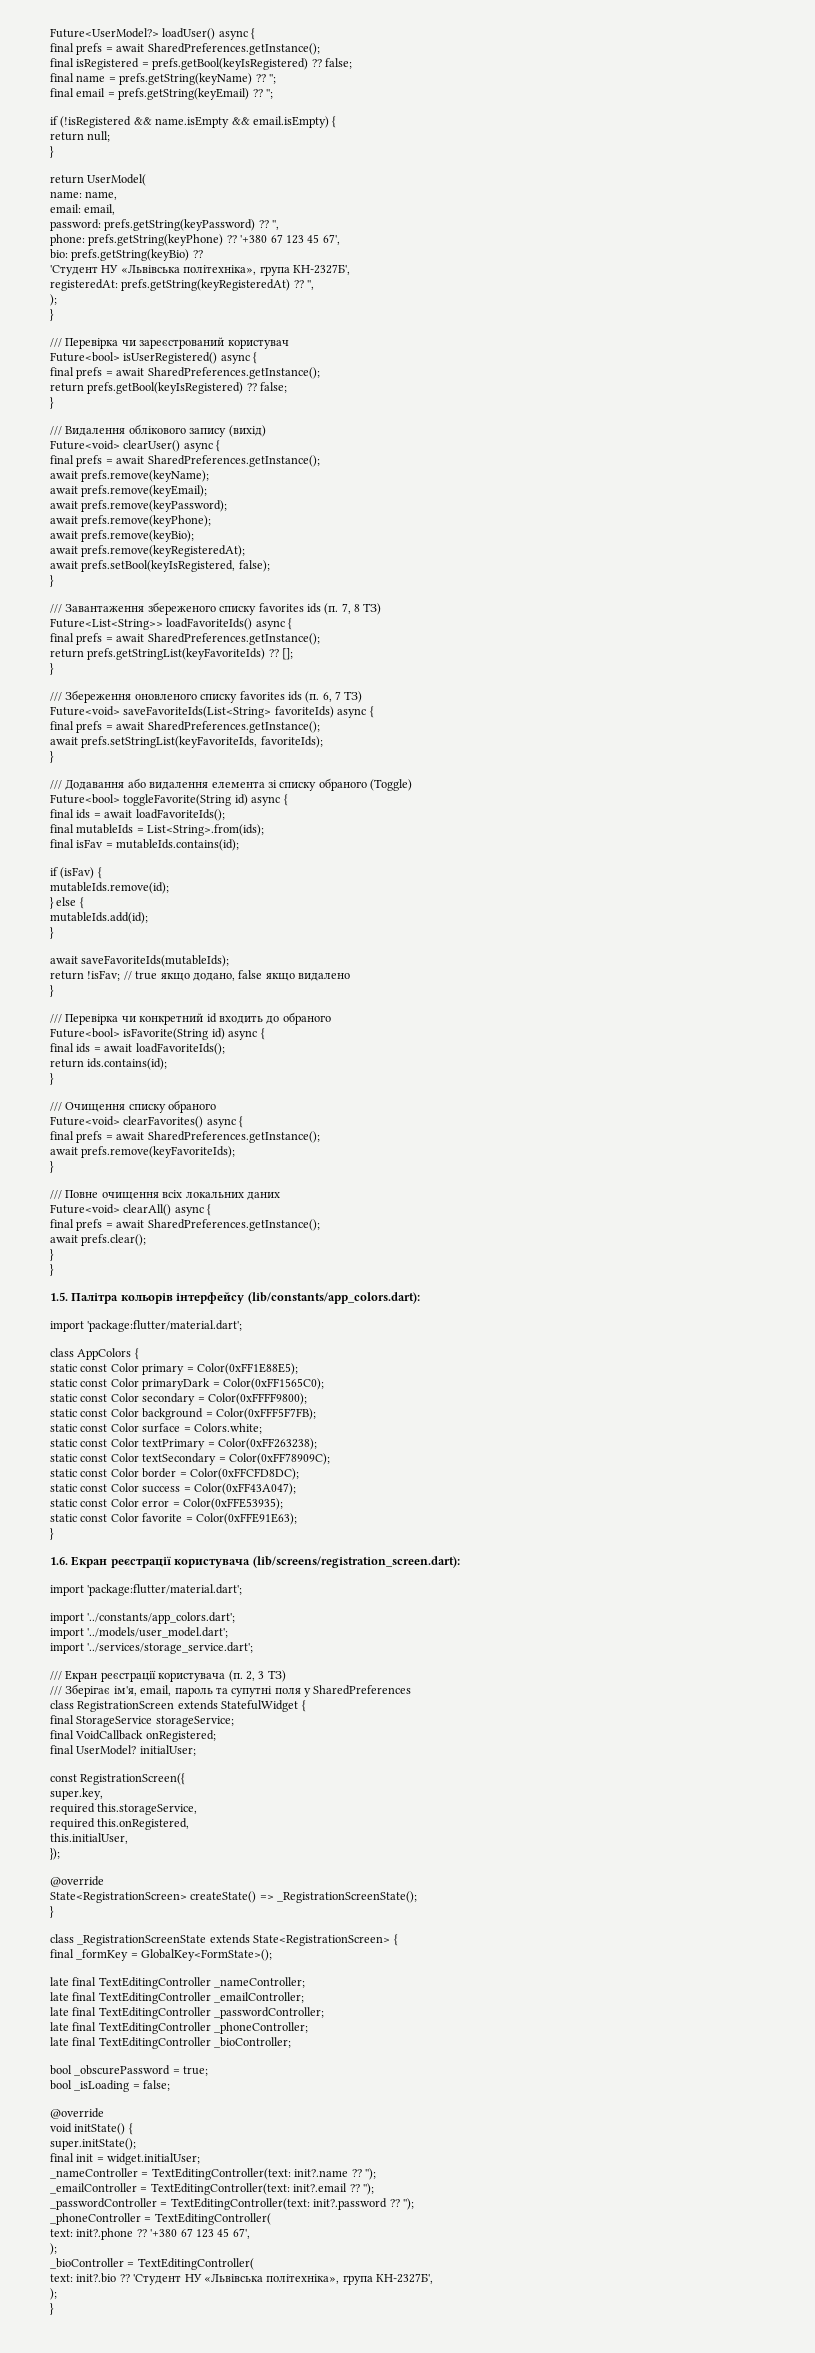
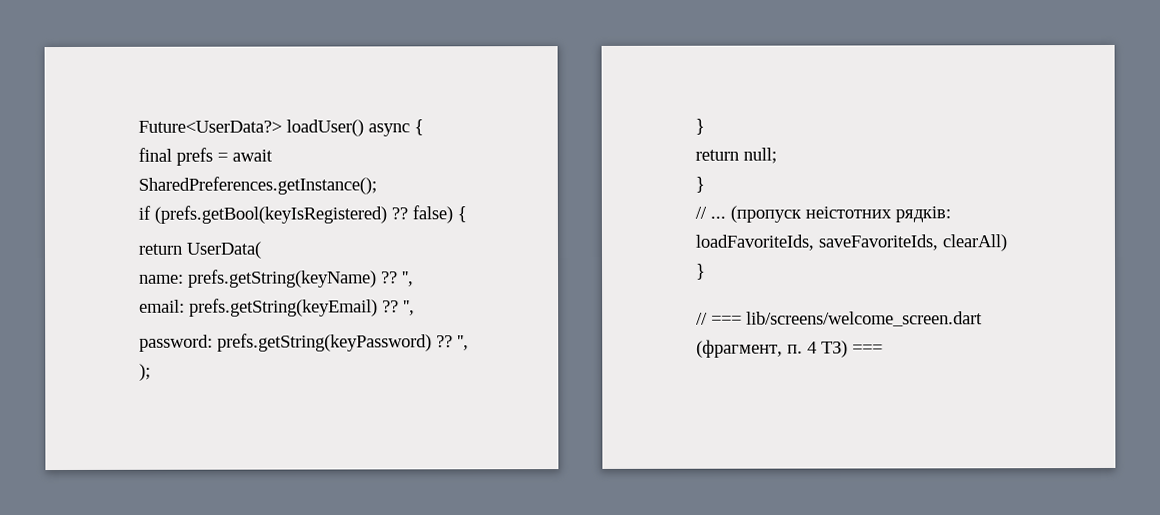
- Future<UserModel?> loadUser() async {
+ Future<UserData?> loadUser() async {
- final isRegistered = prefs.getBool(keyIsRegistered) ?? false;
- final name = prefs.getString(keyName) ?? '';
- final email = prefs.getString(keyEmail) ?? '';
- if (!isRegistered && name.isEmpty && email.isEmpty) {
+ if (prefs.getBool(keyIsRegistered) ?? false) {
+ return UserData(
+ name: prefs.getString(keyName) ?? '',
+ email: prefs.getString(keyEmail) ?? '',
+ password: prefs.getString(keyPassword) ?? '',
+ );
+ }
  return null;
  }
- return UserModel(
- name: name,
- email: email,
- password: prefs.getString(keyPassword) ?? '',
- phone: prefs.getString(keyPhone) ?? '+380 67 123 45 67',
- bio: prefs.getString(keyBio) ??
- 'Студент НУ «Львівська політехніка», група КН-2327Б',
- registeredAt: prefs.getString(keyRegisteredAt) ?? '',
- );
+ // ... (пропуск неістотних рядків: loadFavoriteIds, saveFavoriteIds, clearAll)
  }
- /// Перевірка чи зареєстрований користувач
- Future<bool> isUserRegistered() async {
- final prefs = await SharedPreferences.getInstance();
- return prefs.getBool(keyIsRegistered) ?? false;
- }
- /// Видалення облікового запису (вихід)
- Future<void> clearUser() async {
- final prefs = await SharedPreferences.getInstance();
- await prefs.remove(keyName);
- await prefs.remove(keyEmail);
- await prefs.remove(keyPassword);
- await prefs.remove(keyPhone);
- await prefs.remove(keyBio);
- await prefs.remove(keyRegisteredAt);
- await prefs.setBool(keyIsRegistered, false);
- }
- /// Завантаження збереженого списку favorites ids (п. 7, 8 ТЗ)
- Future<List<String>> loadFavoriteIds() async {
- final prefs = await SharedPreferences.getInstance();
- return prefs.getStringList(keyFavoriteIds) ?? [];
- }
- /// Збереження оновленого списку favorites ids (п. 6, 7 ТЗ)
- Future<void> saveFavoriteIds(List<String> favoriteIds) async {
- final prefs = await SharedPreferences.getInstance();
- await prefs.setStringList(keyFavoriteIds, favoriteIds);
- }
- /// Додавання або видалення елемента зі списку обраного (Toggle)
- Future<bool> toggleFavorite(String id) async {
- final ids = await loadFavoriteIds();
- final mutableIds = List<String>.from(ids);
- final isFav = mutableIds.contains(id);
- if (isFav) {
- mutableIds.remove(id);
- } else {
- mutableIds.add(id);
- }
- await saveFavoriteIds(mutableIds);
- return !isFav; // true якщо додано, false якщо видалено
- }
- /// Перевірка чи конкретний id входить до обраного
- Future<bool> isFavorite(String id) async {
- final ids = await loadFavoriteIds();
- return ids.contains(id);
- }
- /// Очищення списку обраного
- Future<void> clearFavorites() async {
- final prefs = await SharedPreferences.getInstance();
- await prefs.remove(keyFavoriteIds);
- }
- /// Повне очищення всіх локальних даних
- Future<void> clearAll() async {
- final prefs = await SharedPreferences.getInstance();
- await prefs.clear();
- }
- }
- 1.5. Палітра кольорів інтерфейсу (lib/constants/app_colors.dart):
- import 'package:flutter/material.dart';
- class AppColors {
- static const Color primary = Color(0xFF1E88E5);
- static const Color primaryDark = Color(0xFF1565C0);
- static const Color secondary = Color(0xFFFF9800);
- static const Color background = Color(0xFFF5F7FB);
- static const Color surface = Colors.white;
- static const Color textPrimary = Color(0xFF263238);
- static const Color textSecondary = Color(0xFF78909C);
- static const Color border = Color(0xFFCFD8DC);
- static const Color success = Color(0xFF43A047);
- static const Color error = Color(0xFFE53935);
- static const Color favorite = Color(0xFFE91E63);
- }
- 1.6. Екран реєстрації користувача (lib/screens/registration_screen.dart):
- import 'package:flutter/material.dart';
- import '../constants/app_colors.dart';
- import '../models/user_model.dart';
- import '../services/storage_service.dart';
- /// Екран реєстрації користувача (п. 2, 3 ТЗ)
- /// Зберігає ім'я, email, пароль та супутні поля у SharedPreferences
- class RegistrationScreen extends StatefulWidget {
- final StorageService storageService;
- final VoidCallback onRegistered;
- final UserModel? initialUser;
- const RegistrationScreen({
- super.key,
- required this.storageService,
- required this.onRegistered,
- this.initialUser,
- });
- @override
- State<RegistrationScreen> createState() => _RegistrationScreenState();
- }
- class _RegistrationScreenState extends State<RegistrationScreen> {
- final _formKey = GlobalKey<FormState>();
- late final TextEditingController _nameController;
- late final TextEditingController _emailController;
- late final TextEditingController _passwordController;
- late final TextEditingController _phoneController;
- late final TextEditingController _bioController;
- bool _obscurePassword = true;
- bool _isLoading = false;
- @override
- void initState() {
- super.initState();
- final init = widget.initialUser;
- _nameController = TextEditingController(text: init?.name ?? '');
- _emailController = TextEditingController(text: init?.email ?? '');
- _passwordController = TextEditingController(text: init?.password ?? '');
- _phoneController = TextEditingController(
- text: init?.phone ?? '+380 67 123 45 67',
- );
- _bioController = TextEditingController(
- text: init?.bio ?? 'Студент НУ «Львівська політехніка», група КН-2327Б',
- );
- }
+ // === lib/screens/welcome_screen.dart (фрагмент, п. 4 ТЗ) ===

